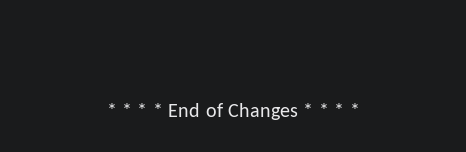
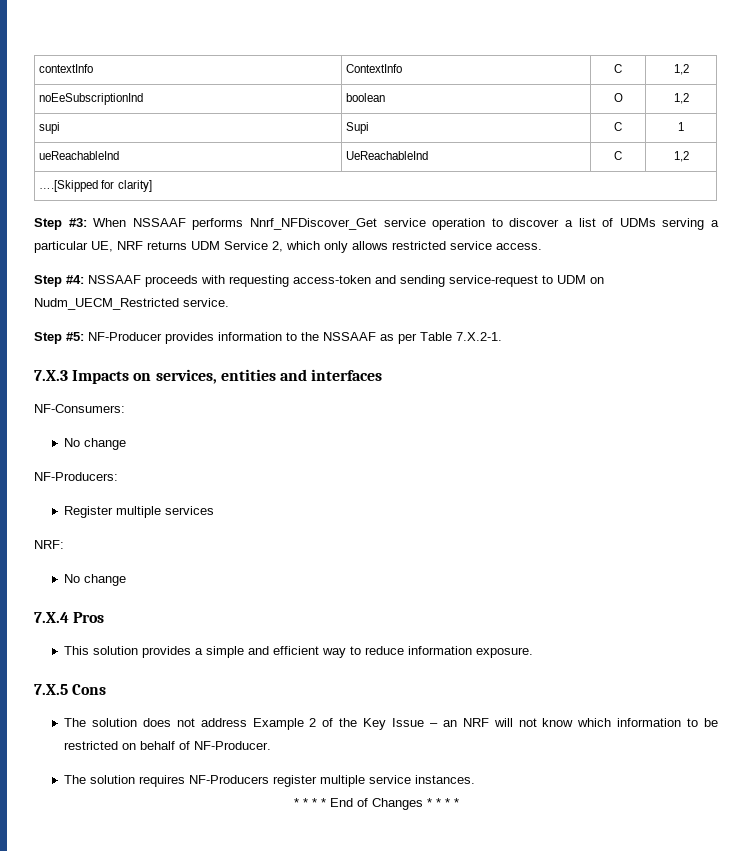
+ contextInfo | ContextInfo | C | 1,2
+ noEeSubscriptionInd | boolean | O | 1,2
+ supi | Supi | C | 1
+ ueReachableInd | UeReachableInd | C | 1,2
+ ….[Skipped for clarity]
+ Step #3: When NSSAAF performs Nnrf_NFDiscover_Get service operation to discover a list of UDMs serving a particular UE, NRF returns UDM Service 2, which only allows restricted service access.
+ Step #4: NSSAAF proceeds with requesting access-token and sending service-request to UDM on Nudm_UECM_Restricted service.
+ Step #5: NF-Producer provides information to the NSSAAF as per Table 7.X.2-1.
+ 7.X.3 Impacts on services, entities and interfaces
+ NF-Consumers:
+ No change
+ NF-Producers:
+ Register multiple services
+ NRF:
+ No change
+ 7.X.4 Pros
+ This solution provides a simple and efficient way to reduce information exposure.
+ 7.X.5 Cons
+ The solution does not address Example 2 of the Key Issue – an NRF will not know which information to be restricted on behalf of NF-Producer.
+ The solution requires NF-Producers register multiple service instances.

